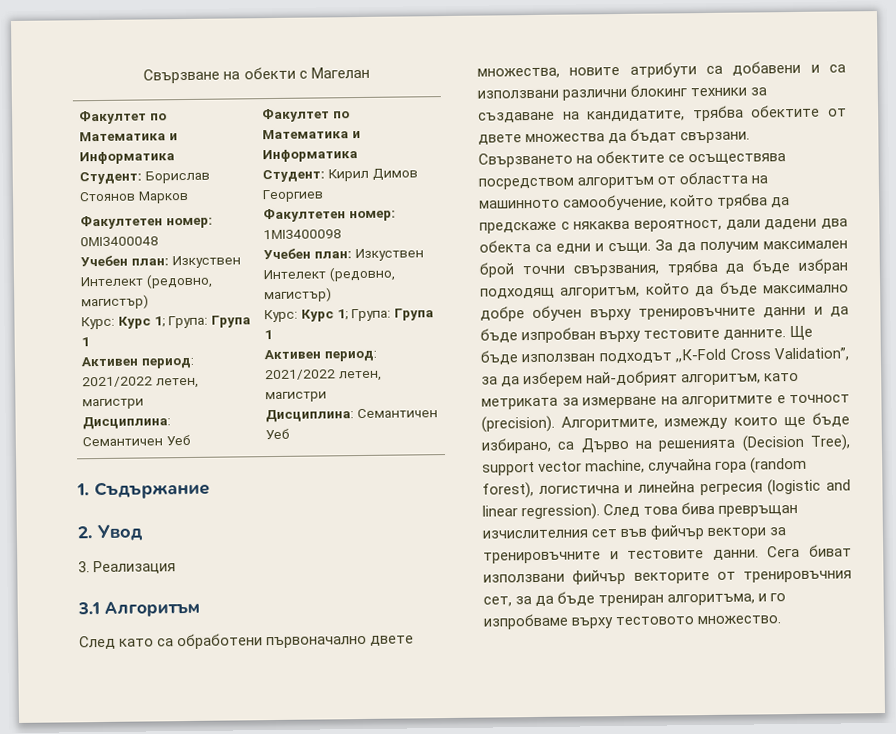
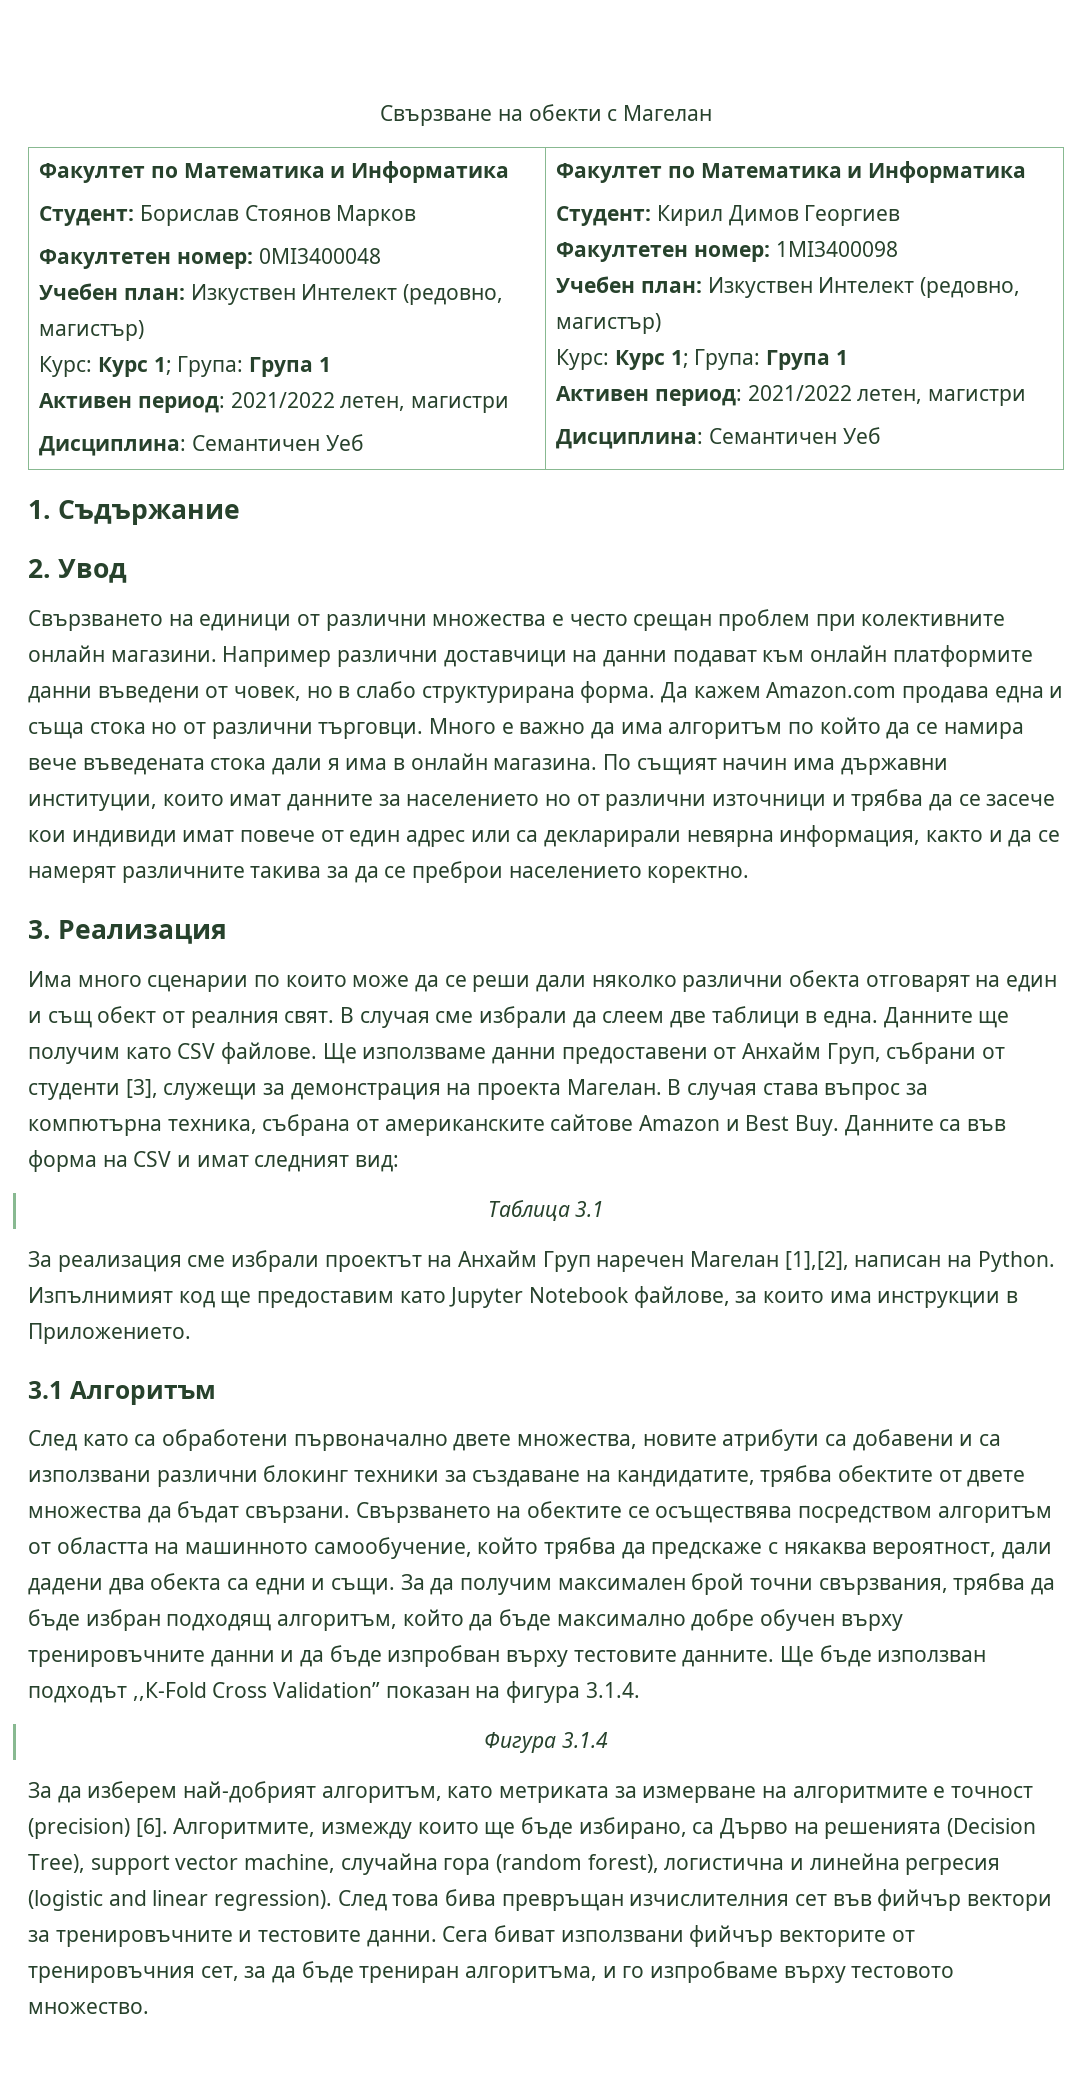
+ Свързването на единици от различни множества е често срещан проблем при колективните онлайн магазини. Например различни доставчици на данни подават към онлайн платформите данни въведени от човек, но в слабо структурирана форма. Да кажем Amazon.com продава една и съща стока но от различни търговци. Много е важно да има алгоритъм по който да се намира вече въведената стока дали я има в онлайн магазина. По същият начин има държавни институции, които имат данните за населението но от различни източници и трябва да се засече кои индивиди имат повече от един адрес или са декларирали невярна информация, както и да се намерят различните такива за да се преброи населението коректно.
  3. Реализация
+ Има много сценарии по които може да се реши дали няколко различни обекта отговарят на един и същ обект от реалния свят. В случая сме избрали да слеем две таблици в една. Данните ще получим като CSV файлове. Ще използваме данни предоставени от Анхайм Груп, събрани от студенти [3], служещи за демонстрация на проекта Магелан. В случая става въпрос за компютърна техника, събрана от американските сайтове Amazon и Best Buy. Данните са във форма на CSV и имат следният вид:
+ Таблица 3.1
+ За реализация сме избрали проектът на Анхайм Груп наречен Магелан [1],[2], написан на Python. Изпълнимият код ще предоставим като Jupyter Notebook файлове, за които има инструкции в Приложението.
- Ще бъде използван подходът ,,К-Fold Cross Validation”, за да изберем най-добрият алгоритъм, като метриката за измерване на алгоритмите е точност (precision).
+ Ще бъде използван подходът ,,К-Fold Cross Validation” показан на фигура 3.1.4.
+ Фигура 3.1.4
+ За да изберем най-добрият алгоритъм, като метриката за измерване на алгоритмите е точност (precision) [6].

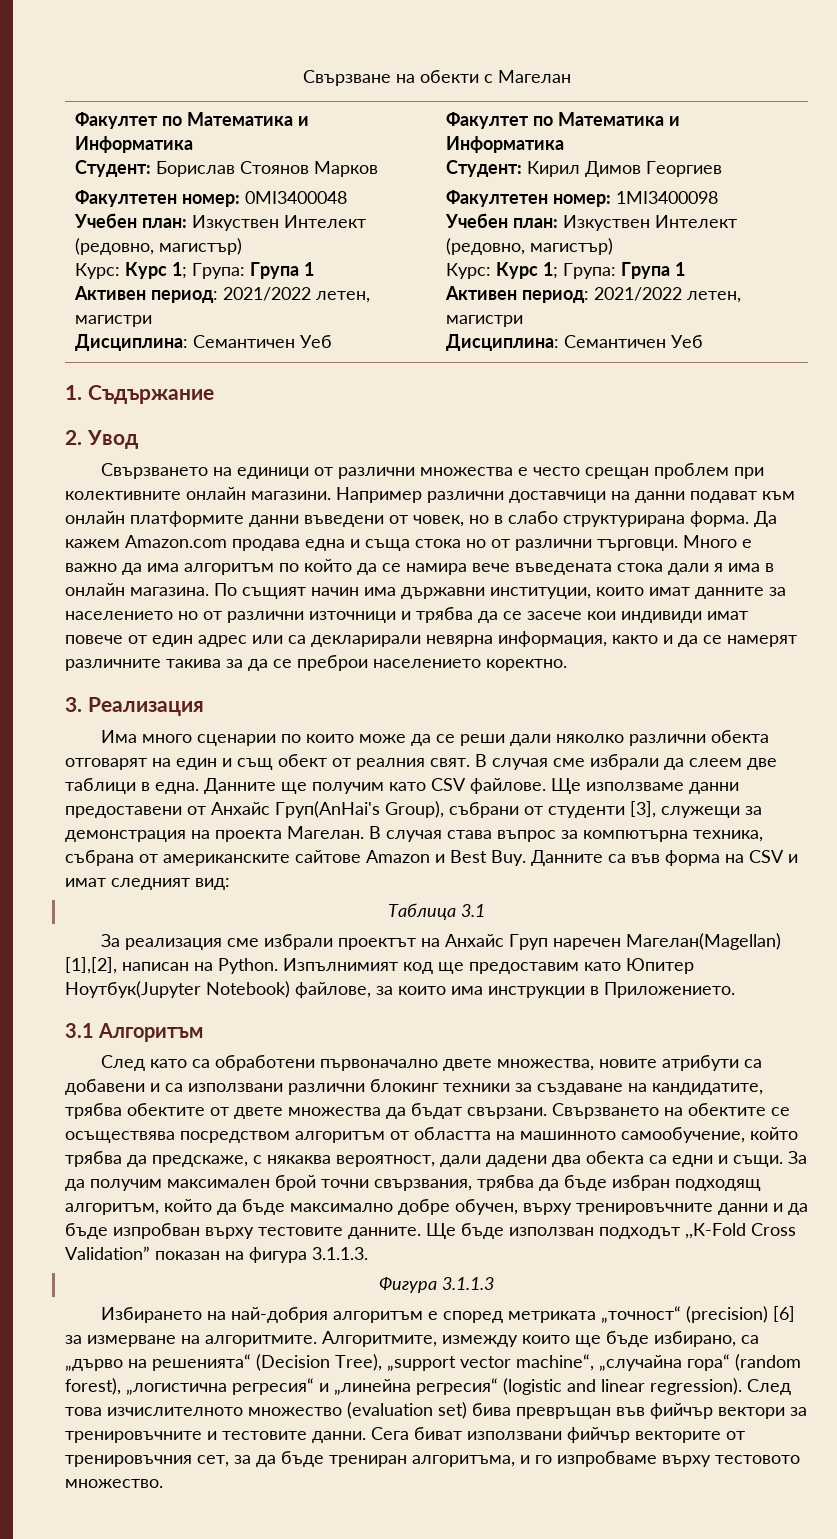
- Ще използваме данни предоставени от Анхайм Груп, събрани от студенти [3], служещи за демонстрация на проекта Магелан.
+ Ще използваме данни предоставени от Анхайс Груп(AnHai's Group), събрани от студенти [3], служещи за демонстрация на проекта Магелан.
- За реализация сме избрали проектът на Анхайм Груп наречен Магелан [1],[2], написан на Python.
+ За реализация сме избрали проектът на Анхайс Груп наречен Магелан(Magellan) [1],[2], написан на Python.
- Изпълнимият код ще предоставим като Jupyter Notebook файлове, за които има инструкции в Приложението.
+ Изпълнимият код ще предоставим като Юпитер Ноутбук(Jupyter Notebook) файлове, за които има инструкции в Приложението.
- Свързването на обектите се осъществява посредством алгоритъм от областта на машинното самообучение, който трябва да предскаже с някаква вероятност, дали дадени два обекта са едни и същи.
+ Свързването на обектите се осъществява посредством алгоритъм от областта на машинното самообучение, който трябва да предскаже, с някаква вероятност, дали дадени два обекта са едни и същи.
- За да получим максимален брой точни свързвания, трябва да бъде избран подходящ алгоритъм, който да бъде максимално добре обучен върху тренировъчните данни и да бъде изпробван върху тестовите данните.
+ За да получим максимален брой точни свързвания, трябва да бъде избран подходящ алгоритъм, който да бъде максимално добре обучен, върху тренировъчните данни и да бъде изпробван върху тестовите данните.
- Ще бъде използван подходът ,,К-Fold Cross Validation” показан на фигура 3.1.4.
+ Ще бъде използван подходът ,,К-Fold Cross Validation” показан на фигура 3.1.1.3.
- Фигура 3.1.4
- За да изберем най-добрият алгоритъм, като метриката за измерване на алгоритмите е точност (precision) [6].
+ Фигура 3.1.1.3
+ Избирането на най-добрия алгоритъм е според метриката „точност“ (precision) [6] за измерване на алгоритмите.
- Алгоритмите, измежду които ще бъде избирано, са Дърво на решенията (Decision Tree), support vector machine, случайна гора (random forest), логистична и линейна регресия (logistic and linear regression).
+ Алгоритмите, измежду които ще бъде избирано, са „дърво на решенията“ (Decision Tree), „support vector machine“, „случайна гора“ (random forest), „логистична регресия“ и „линейна регресия“ (logistic and linear regression).
- След това бива превръщан изчислителния сет във фийчър вектори за тренировъчните и тестовите данни.
+ След това изчислителното множество (evaluation set) бива превръщан във фийчър вектори за тренировъчните и тестовите данни.

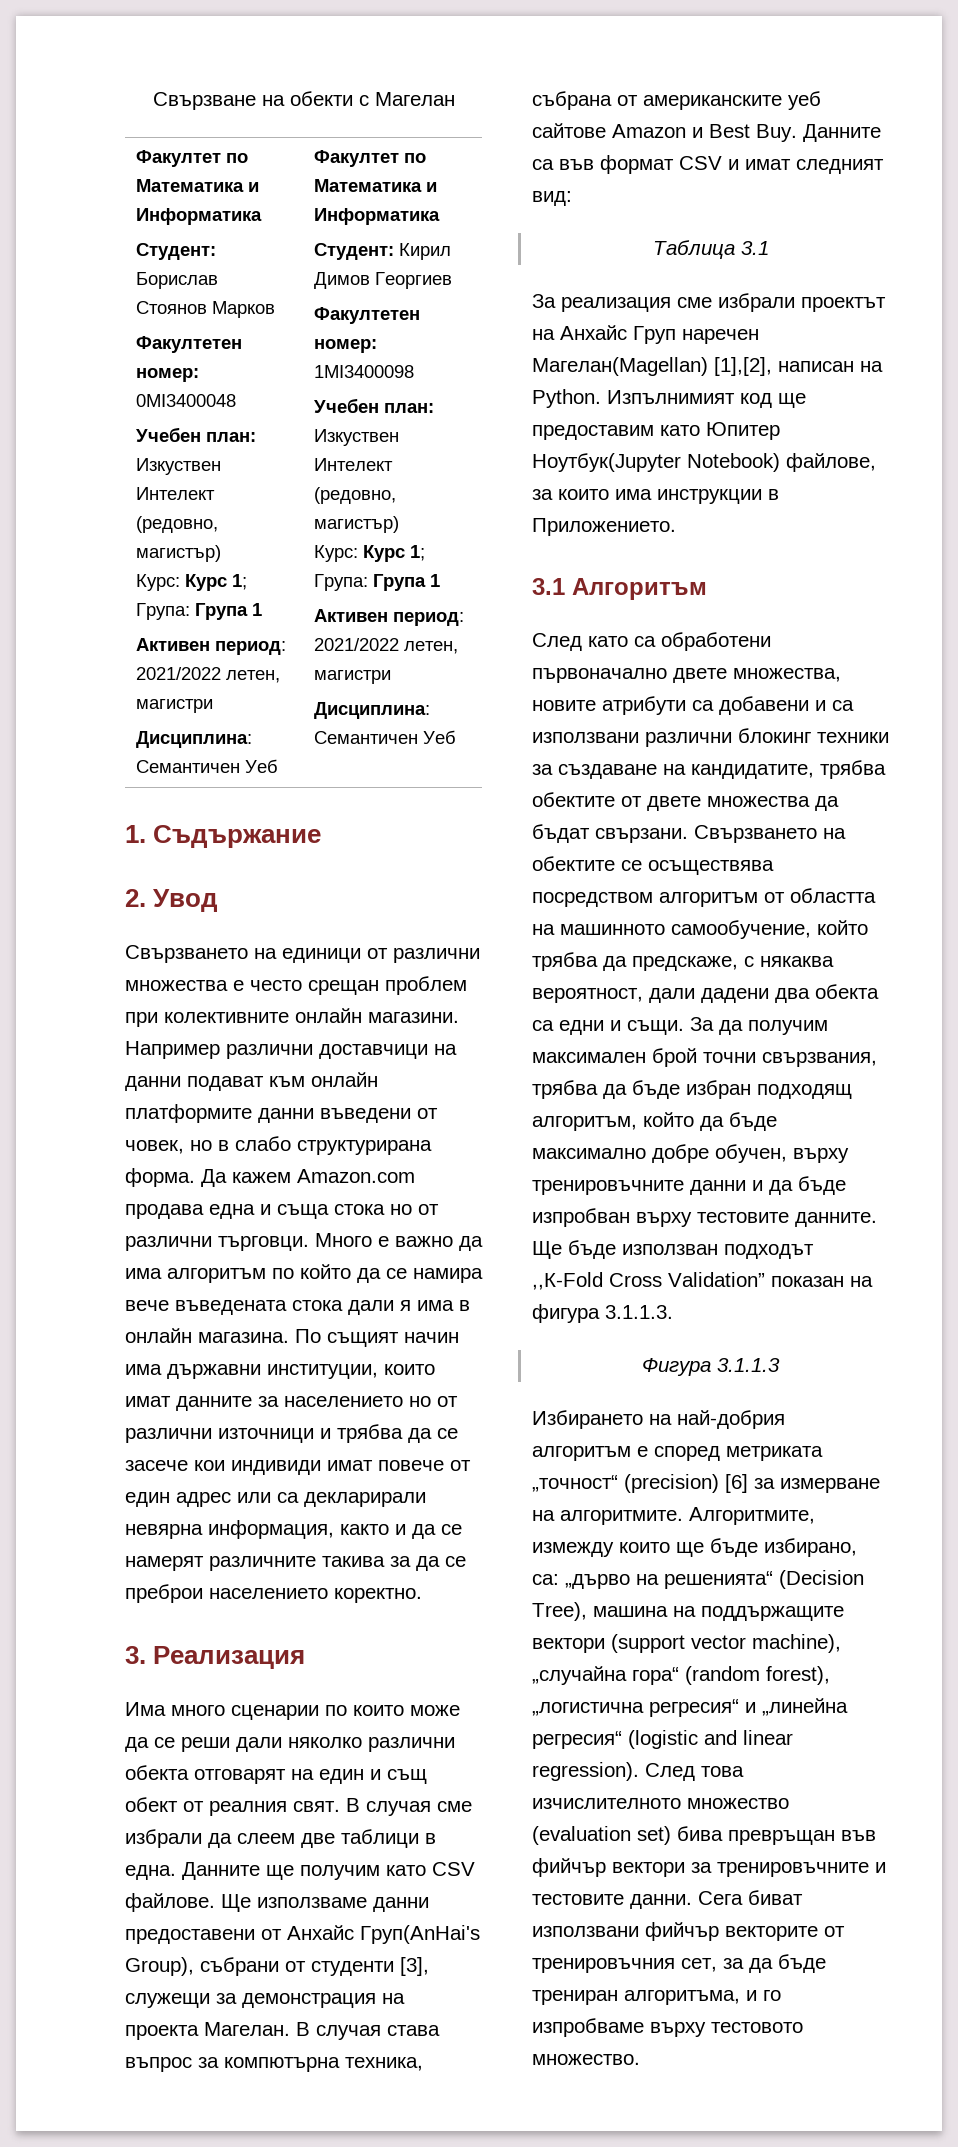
- В случая става въпрос за компютърна техника, събрана от американските сайтове Amazon и Best Buy. Данните са във форма на CSV и имат следният вид:
+ В случая става въпрос за компютърна техника, събрана от американските уеб сайтове Amazon и Best Buy. Данните са във формат CSV и имат следният вид:
- Алгоритмите, измежду които ще бъде избирано, са „дърво на решенията“ (Decision Tree), „support vector machine“, „случайна гора“ (random forest), „логистична регресия“ и „линейна регресия“ (logistic and linear regression).
+ Алгоритмите, измежду които ще бъде избирано, са: „дърво на решенията“ (Decision Tree), машина на поддържащите вектори (support vector machine), „случайна гора“ (random forest), „логистична регресия“ и „линейна регресия“ (logistic and linear regression).

